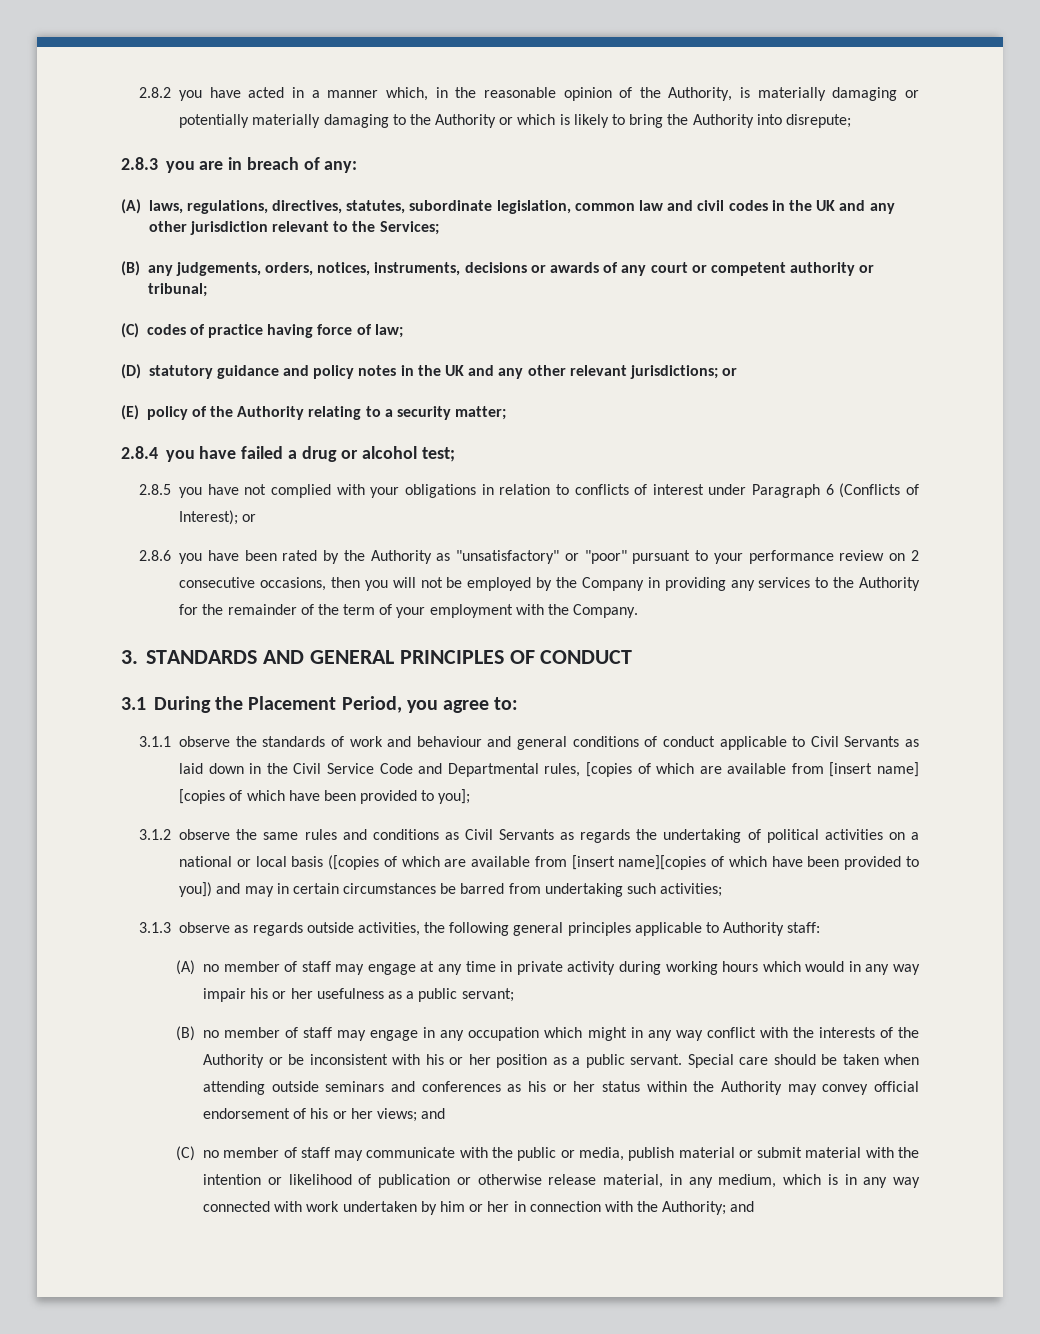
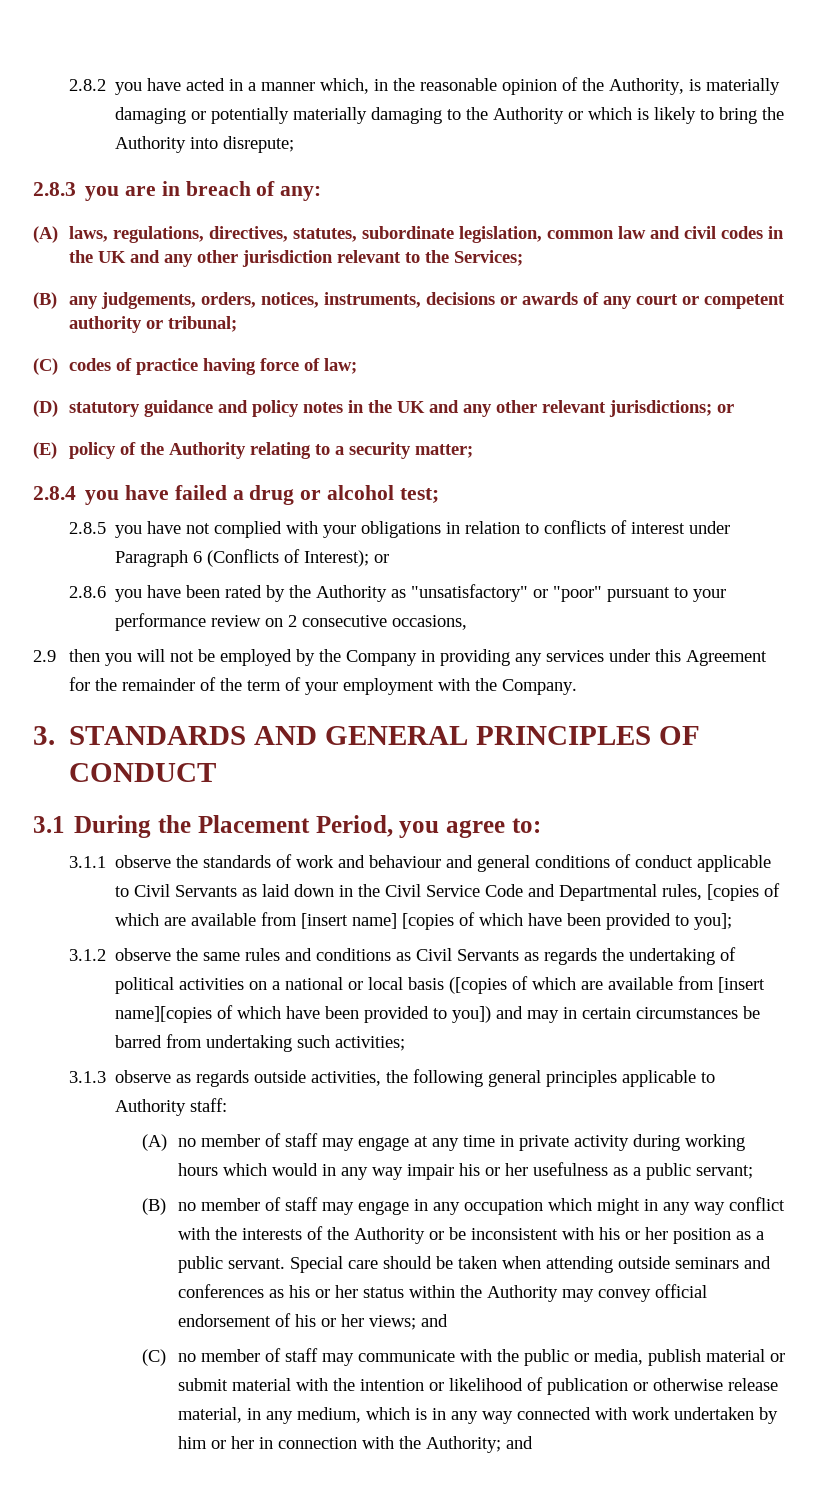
- 2.8.6 you have been rated by the Authority as "unsatisfactory" or "poor" pursuant to your performance review on 2 consecutive occasions, then you will not be employed by the Company in providing any services to the Authority for the remainder of the term of your employment with the Company.
+ 2.8.6 you have been rated by the Authority as "unsatisfactory" or "poor" pursuant to your performance review on 2 consecutive occasions,
+ 2.9 then you will not be employed by the Company in providing any services under this Agreement for the remainder of the term of your employment with the Company.

